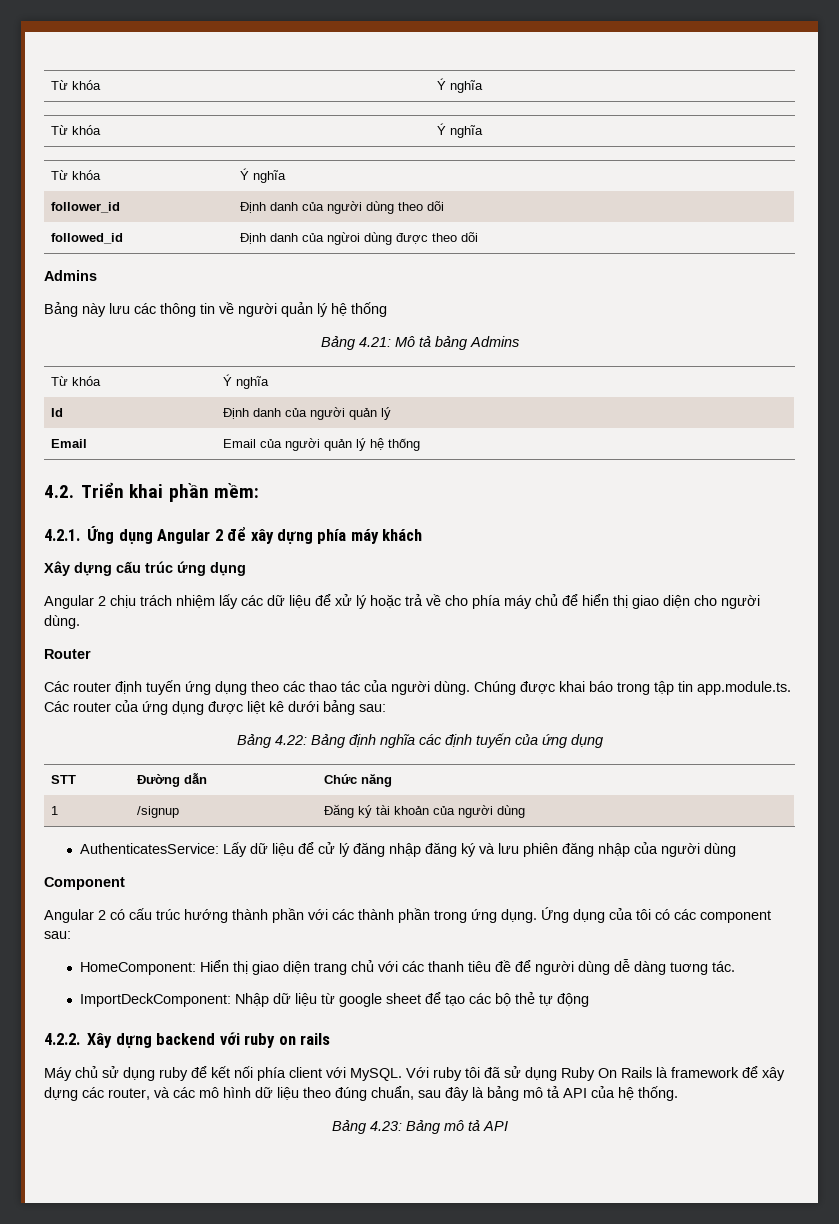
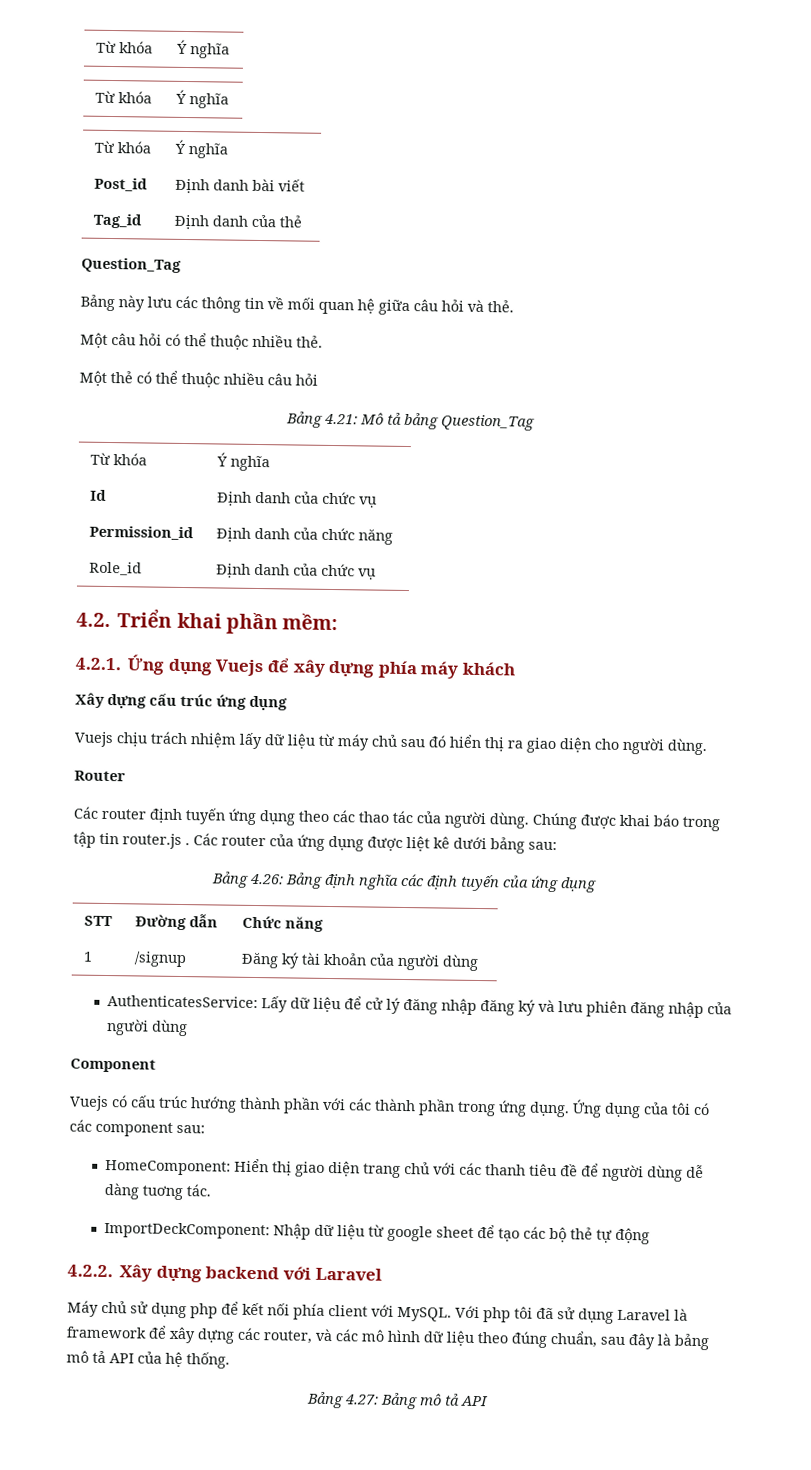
- follower_id | Định danh của người dùng theo dõi
- followed_id | Định danh của ngừoi dùng được theo dõi
- Admins
+ Post_id | Định danh bài viết
+ Tag_id | Định danh của thẻ
+ Question_Tag
- Bảng này lưu các thông tin về người quản lý hệ thống
+ Bảng này lưu các thông tin về mối quan hệ giữa câu hỏi và thẻ.
+ Một câu hỏi có thể thuộc nhiều thẻ.
+ Một thẻ có thể thuộc nhiều câu hỏi
- Bảng 4.21: Mô tả bảng Admins
+ Bảng 4.21: Mô tả bảng Question_Tag
- Id | Định danh của người quản lý
- Email | Email của người quản lý hệ thống
+ Id | Định danh của chức vụ
+ Permission_id | Định danh của chức năng
+ Role_id | Định danh của chức vụ
- 4.2.1. Ứng dụng Angular 2 để xây dựng phía máy khách
+ 4.2.1. Ứng dụng Vuejs để xây dựng phía máy khách
- Angular 2 chịu trách nhiệm lấy các dữ liệu để xử lý hoặc trả về cho phía máy chủ để hiển thị giao diện cho người dùng.
+ Vuejs chịu trách nhiệm lấy dữ liệu từ máy chủ sau đó hiển thị ra giao diện cho người dùng.
- Chúng được khai báo trong tập tin app.module.ts. Các router của ứng dụng được liệt kê dưới bảng sau:
+ Chúng được khai báo trong tập tin router.js . Các router của ứng dụng được liệt kê dưới bảng sau:
- Bảng 4.22: Bảng định nghĩa các định tuyến của ứng dụng
+ Bảng 4.26: Bảng định nghĩa các định tuyến của ứng dụng
- Angular 2 có cấu trúc hướng thành phần với các thành phần trong ứng dụng.
+ Vuejs có cấu trúc hướng thành phần với các thành phần trong ứng dụng.
- 4.2.2. Xây dựng backend với ruby on rails
+ 4.2.2. Xây dựng backend với Laravel
- Máy chủ sử dụng ruby để kết nối phía client với MySQL.
+ Máy chủ sử dụng php để kết nối phía client với MySQL.
- Với ruby tôi đã sử dụng Ruby On Rails là framework để xây dựng các router, và các mô hình dữ liệu theo đúng chuẩn, sau đây là bảng mô tả API của hệ thống.
+ Với php tôi đã sử dụng Laravel là framework để xây dựng các router, và các mô hình dữ liệu theo đúng chuẩn, sau đây là bảng mô tả API của hệ thống.
- Bảng 4.23: Bảng mô tả API
+ Bảng 4.27: Bảng mô tả API

